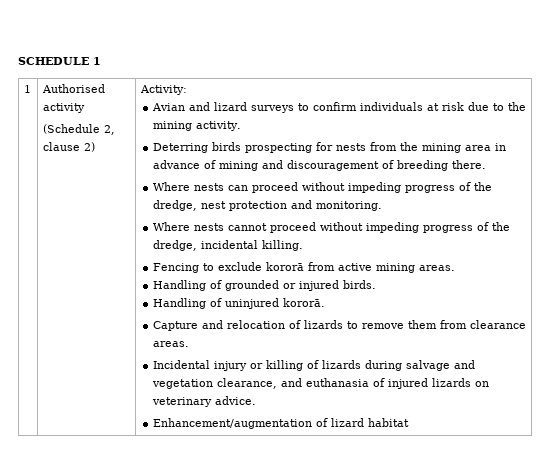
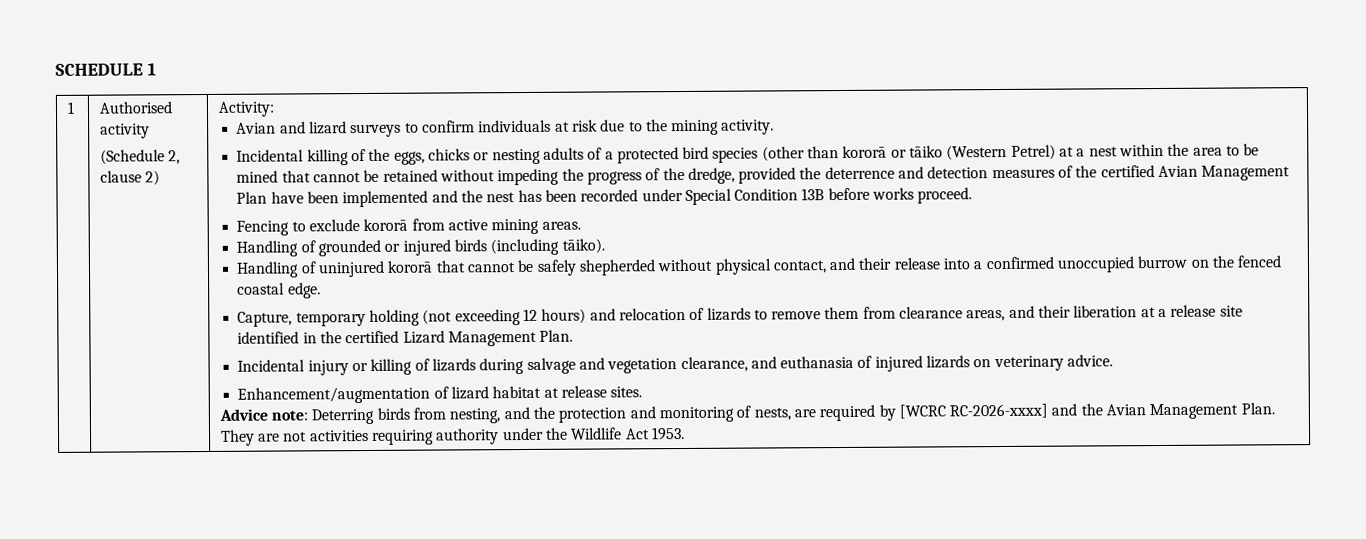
- Deterring birds prospecting for nests from the mining area in advance of mining and discouragement of breeding there.
- Where nests can proceed without impeding progress of the dredge, nest protection and monitoring.
- Where nests cannot proceed without impeding progress of the dredge, incidental killing.
+ Incidental killing of the eggs, chicks or nesting adults of a protected bird species (other than kororā or tāiko (Western Petrel) at a nest within the area to be mined that cannot be retained without impeding the progress of the dredge, provided the deterrence and detection measures of the certified Avian Management Plan have been implemented and the nest has been recorded under Special Condition 13B before works proceed.
- Handling of grounded or injured birds.
+ Handling of grounded or injured birds (including tāiko).
- Handling of uninjured kororā.
- Capture and relocation of lizards to remove them from clearance areas.
+ Handling of uninjured kororā that cannot be safely shepherded without physical contact, and their release into a confirmed unoccupied burrow on the fenced coastal edge.
+ Capture, temporary holding (not exceeding 12 hours) and relocation of lizards to remove them from clearance areas, and their liberation at a release site identified in the certified Lizard Management Plan.
- Enhancement/augmentation of lizard habitat
+ Enhancement/augmentation of lizard habitat at release sites.
+ Advice note: Deterring birds from nesting, and the protection and monitoring of nests, are required by [WCRC RC-2026-xxxx] and the Avian Management Plan. They are not activities requiring authority under the Wildlife Act 1953.

